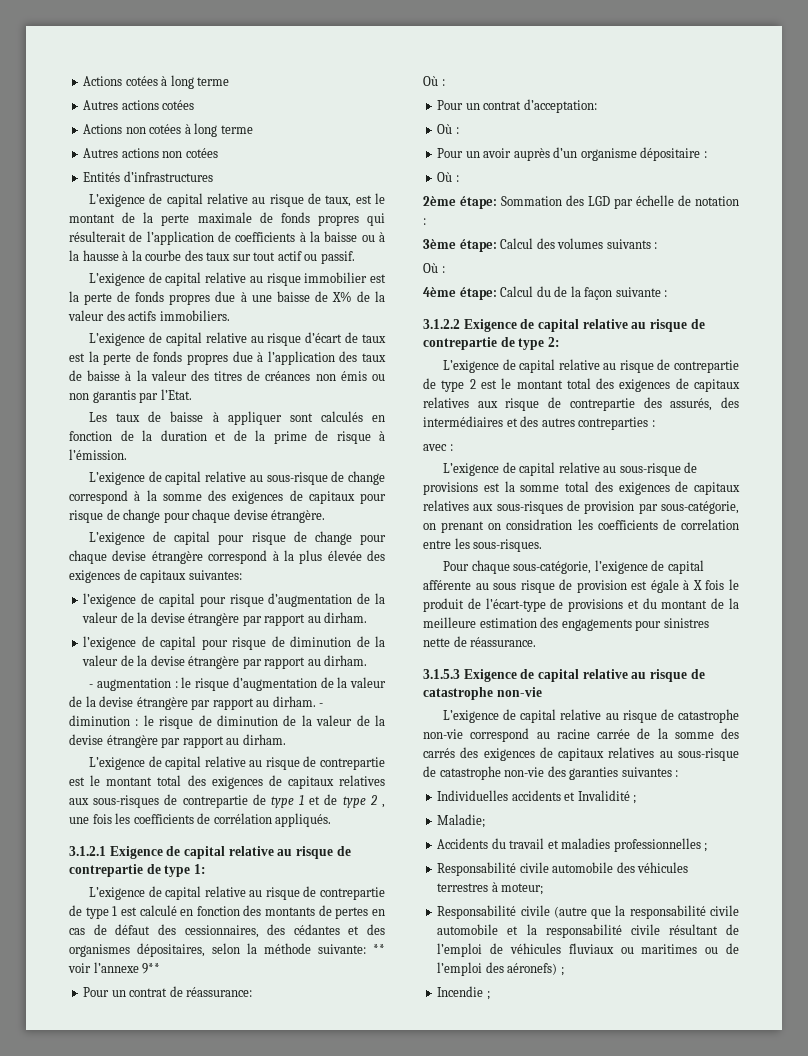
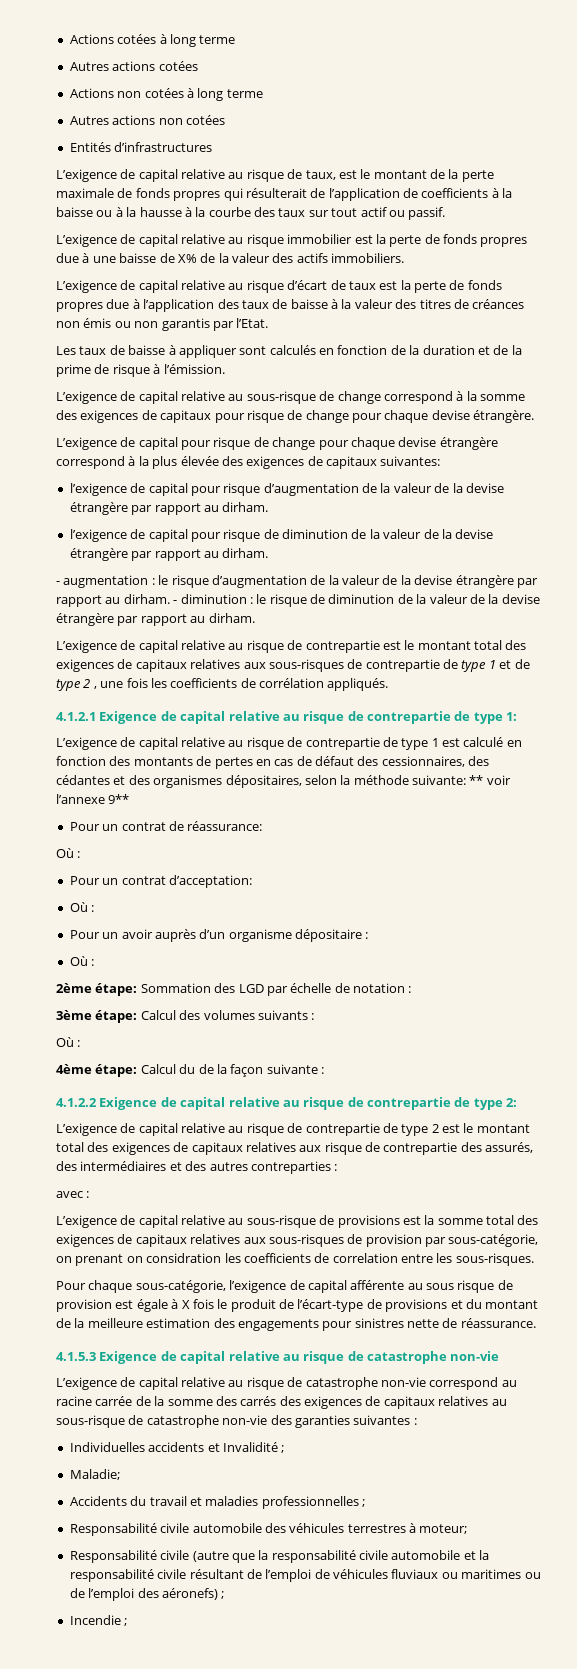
- 3.1.2.1 Exigence de capital relative au risque de contrepartie de type 1:
+ 4.1.2.1 Exigence de capital relative au risque de contrepartie de type 1:
- 3.1.2.2 Exigence de capital relative au risque de contrepartie de type 2:
+ 4.1.2.2 Exigence de capital relative au risque de contrepartie de type 2:
- 3.1.5.3 Exigence de capital relative au risque de catastrophe non-vie
+ 4.1.5.3 Exigence de capital relative au risque de catastrophe non-vie

